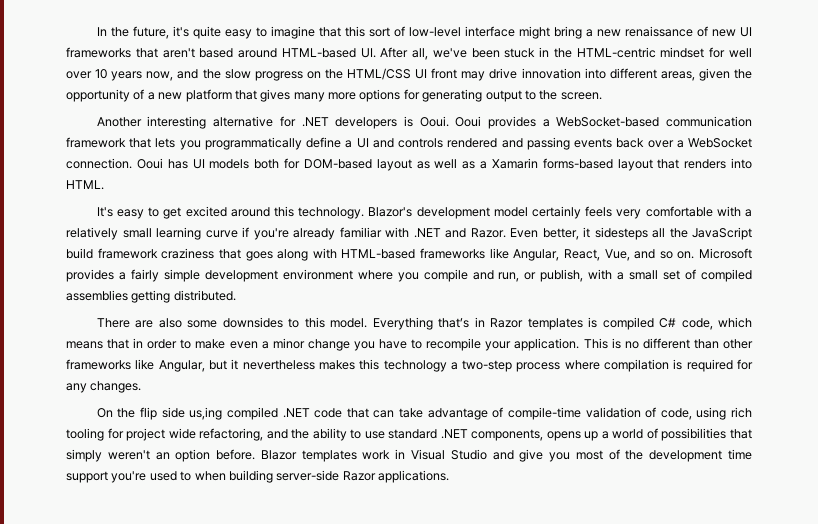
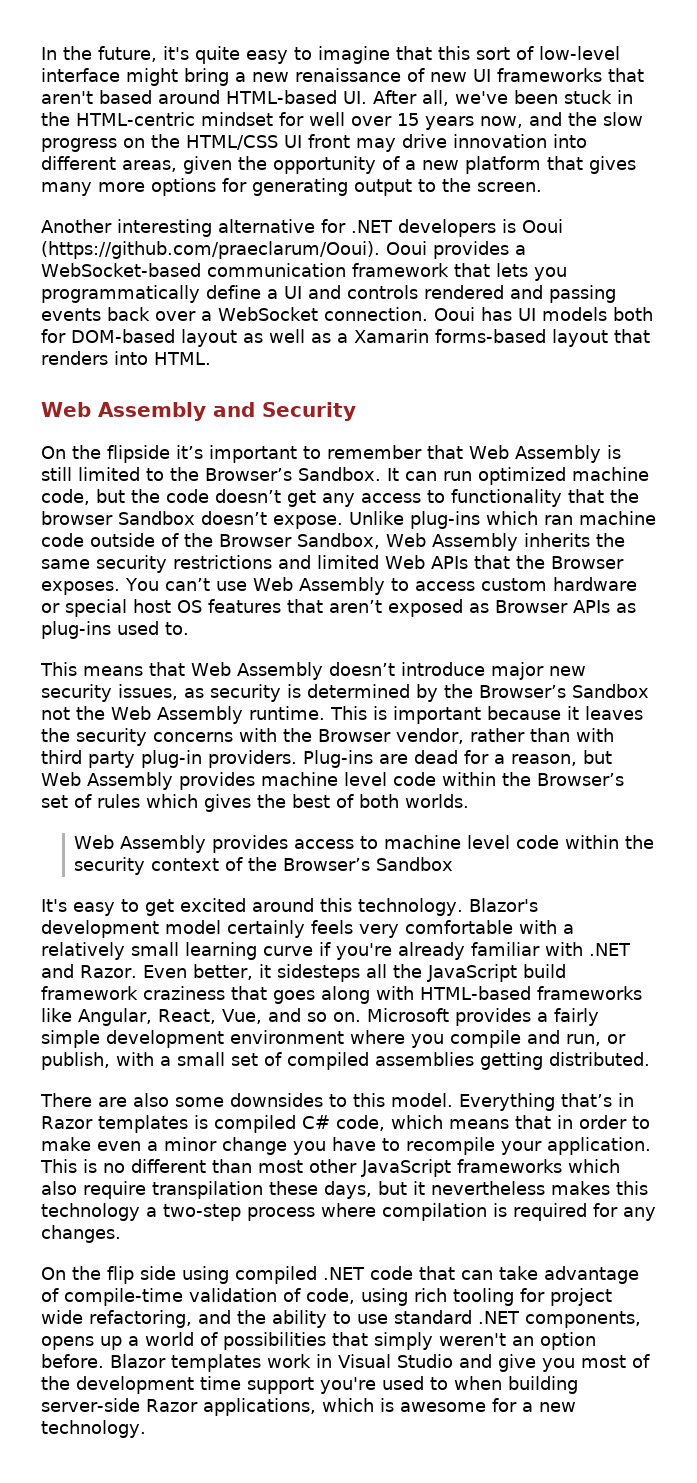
- In the future, it's quite easy to imagine that this sort of low-level interface might bring a new renaissance of new UI frameworks that aren't based around HTML-based UI. After all, we've been stuck in the HTML-centric mindset for well over 10 years now, and the slow progress on the HTML/CSS UI front may drive innovation into different areas, given the opportunity of a new platform that gives many more options for generating output to the screen.
+ In the future, it's quite easy to imagine that this sort of low-level interface might bring a new renaissance of new UI frameworks that aren't based around HTML-based UI. After all, we've been stuck in the HTML-centric mindset for well over 15 years now, and the slow progress on the HTML/CSS UI front may drive innovation into different areas, given the opportunity of a new platform that gives many more options for generating output to the screen.
- Another interesting alternative for .NET developers is Ooui. Ooui provides a WebSocket-based communication framework that lets you programmatically define a UI and controls rendered and passing events back over a WebSocket connection.
+ Another interesting alternative for .NET developers is Ooui (https://github.com/praeclarum/Ooui). Ooui provides a WebSocket-based communication framework that lets you programmatically define a UI and controls rendered and passing events back over a WebSocket connection.
+ Web Assembly and Security
+ On the flipside it’s important to remember that Web Assembly is still limited to the Browser’s Sandbox. It can run optimized machine code, but the code doesn’t get any access to functionality that the browser Sandbox doesn’t expose. Unlike plug-ins which ran machine code outside of the Browser Sandbox, Web Assembly inherits the same security restrictions and limited Web APIs that the Browser exposes. You can’t use Web Assembly to access custom hardware or special host OS features that aren’t exposed as Browser APIs as plug-ins used to.
+ This means that Web Assembly doesn’t introduce major new security issues, as security is determined by the Browser’s Sandbox not the Web Assembly runtime. This is important because it leaves the security concerns with the Browser vendor, rather than with third party plug-in providers. Plug-ins are dead for a reason, but Web Assembly provides machine level code within the Browser’s set of rules which gives the best of both worlds.
+ Web Assembly provides access to machine level code within the security context of the Browser’s Sandbox
- This is no different than other frameworks like Angular, but it nevertheless makes this technology a two-step process where compilation is required for any changes.
+ This is no different than most other JavaScript frameworks which also require transpilation these days, but it nevertheless makes this technology a two-step process where compilation is required for any changes.
- On the flip side us,ing compiled .NET code that can take advantage of compile-time validation of code, using rich tooling for project wide refactoring, and the ability to use standard .NET components, opens up a world of possibilities that simply weren't an option before.
+ On the flip side using compiled .NET code that can take advantage of compile-time validation of code, using rich tooling for project wide refactoring, and the ability to use standard .NET components, opens up a world of possibilities that simply weren't an option before.
- Blazor templates work in Visual Studio and give you most of the development time support you're used to when building server-side Razor applications.
+ Blazor templates work in Visual Studio and give you most of the development time support you're used to when building server-side Razor applications, which is awesome for a new technology.

